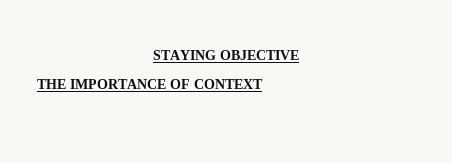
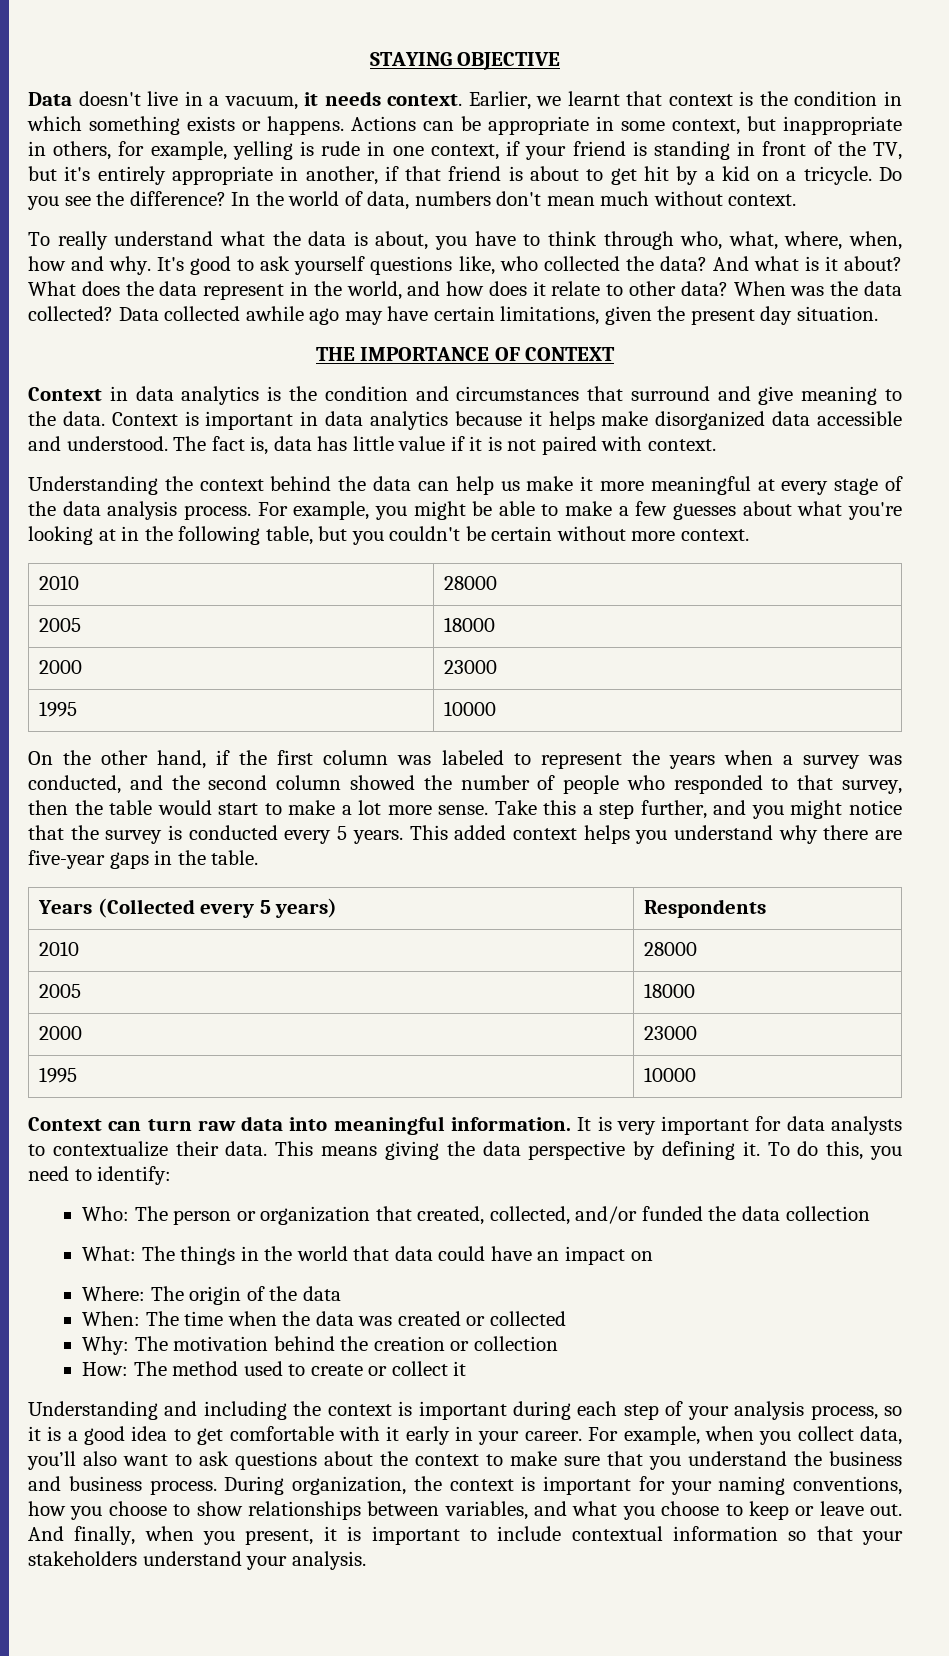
+ Data doesn't live in a vacuum, it needs context. Earlier, we learnt that context is the condition in which something exists or happens. Actions can be appropriate in some context, but inappropriate in others, for example, yelling is rude in one context, if your friend is standing in front of the TV, but it's entirely appropriate in another, if that friend is about to get hit by a kid on a tricycle. Do you see the difference? In the world of data, numbers don't mean much without context.
+ To really understand what the data is about, you have to think through who, what, where, when, how and why. It's good to ask yourself questions like, who collected the data? And what is it about? What does the data represent in the world, and how does it relate to other data? When was the data collected? Data collected awhile ago may have certain limitations, given the present day situation.
  THE IMPORTANCE OF CONTEXT
+ Context in data analytics is the condition and circumstances that surround and give meaning to the data. Context is important in data analytics because it helps make disorganized data accessible and understood. The fact is, data has little value if it is not paired with context.
+ Understanding the context behind the data can help us make it more meaningful at every stage of the data analysis process. For example, you might be able to make a few guesses about what you're looking at in the following table, but you couldn't be certain without more context.
+ 2010 | 28000
+ 2005 | 18000
+ 2000 | 23000
+ 1995 | 10000
+ On the other hand, if the first column was labeled to represent the years when a survey was conducted, and the second column showed the number of people who responded to that survey, then the table would start to make a lot more sense. Take this a step further, and you might notice that the survey is conducted every 5 years. This added context helps you understand why there are five-year gaps in the table.
+ Years (Collected every 5 years) | Respondents
+ 2010 | 28000
+ 2005 | 18000
+ 2000 | 23000
+ 1995 | 10000
+ Context can turn raw data into meaningful information. It is very important for data analysts to contextualize their data. This means giving the data perspective by defining it. To do this, you need to identify:
+ Who: The person or organization that created, collected, and/or funded the data collection
+ What: The things in the world that data could have an impact on
+ Where: The origin of the data
+ When: The time when the data was created or collected
+ Why: The motivation behind the creation or collection
+ How: The method used to create or collect it
+ Understanding and including the context is important during each step of your analysis process, so it is a good idea to get comfortable with it early in your career. For example, when you collect data, you’ll also want to ask questions about the context to make sure that you understand the business and business process. During organization, the context is important for your naming conventions, how you choose to show relationships between variables, and what you choose to keep or leave out. And finally, when you present, it is important to include contextual information so that your stakeholders understand your analysis.

